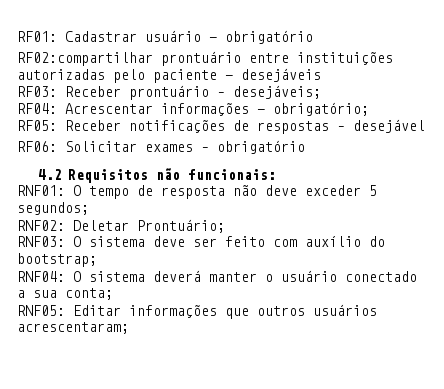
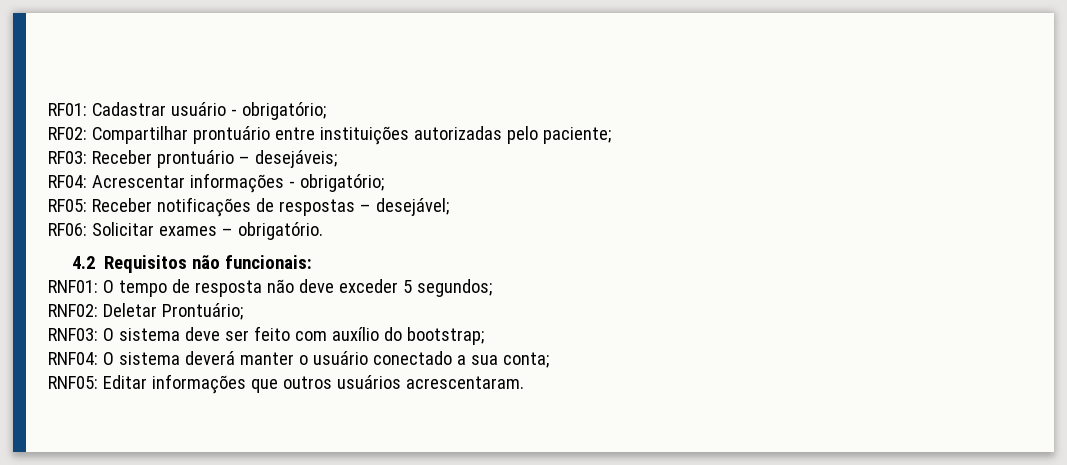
- RF01: Cadastrar usuário - obrigatório
- RF02:compartilhar prontuário entre instituições autorizadas pelo paciente - desejáveis
+ RF01: Cadastrar usuário - obrigatório;
+ RF02: Compartilhar prontuário entre instituições autorizadas pelo paciente;
- RF05: Receber notificações de respostas – desejável
+ RF05: Receber notificações de respostas – desejável;
- RF06: Solicitar exames – obrigatório
+ RF06: Solicitar exames – obrigatório.
- RNF05: Editar informações que outros usuários acrescentaram;
+ RNF05: Editar informações que outros usuários acrescentaram.

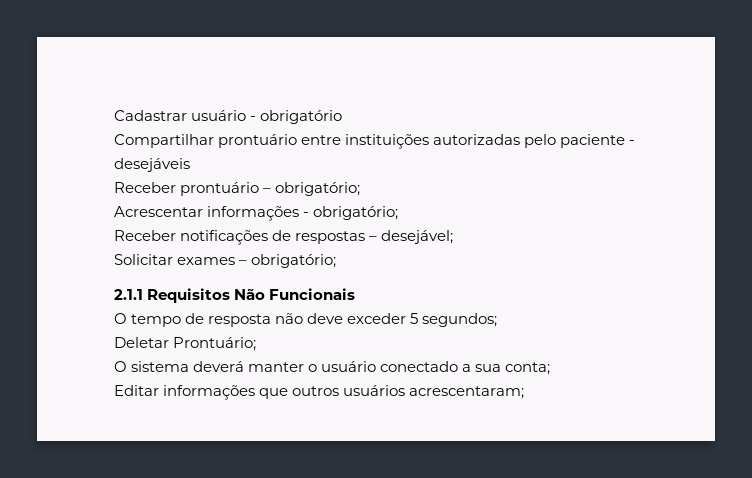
- RF01: Cadastrar usuário - obrigatório;
- RF02: Compartilhar prontuário entre instituições autorizadas pelo paciente;
- RF03: Receber prontuário – desejáveis;
- RF04: Acrescentar informações - obrigatório;
+ Cadastrar usuário - obrigatório
+ Compartilhar prontuário entre instituições autorizadas pelo paciente - desejáveis
+ Receber prontuário – obrigatório;
+ Acrescentar informações - obrigatório;
- RF05: Receber notificações de respostas – desejável;
+ Receber notificações de respostas – desejável;
- RF06: Solicitar exames – obrigatório.
- 4.2 Requisitos não funcionais:
- RNF01: O tempo de resposta não deve exceder 5 segundos;
+ Solicitar exames – obrigatório;
+ 2.1.1 Requisitos Não Funcionais
+ O tempo de resposta não deve exceder 5 segundos;
- RNF02: Deletar Prontuário;
+ Deletar Prontuário;
- RNF03: O sistema deve ser feito com auxílio do bootstrap;
- RNF04: O sistema deverá manter o usuário conectado a sua conta;
+ O sistema deverá manter o usuário conectado a sua conta;
- RNF05: Editar informações que outros usuários acrescentaram.
+ Editar informações que outros usuários acrescentaram;

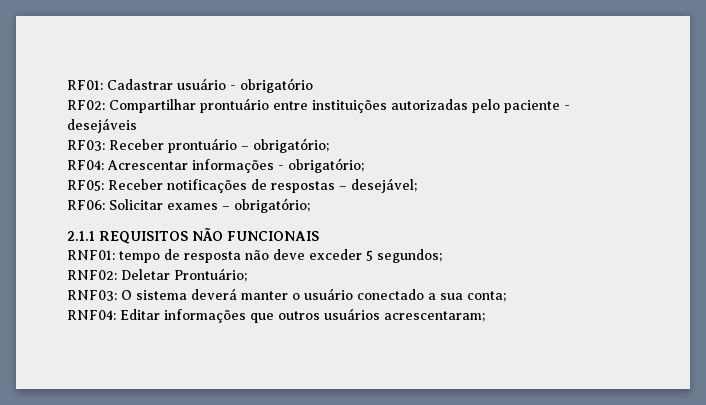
- Cadastrar usuário - obrigatório
+ RF01: Cadastrar usuário - obrigatório
- Compartilhar prontuário entre instituições autorizadas pelo paciente - desejáveis
+ RF02: Compartilhar prontuário entre instituições autorizadas pelo paciente - desejáveis
- Receber prontuário – obrigatório;
+ RF03: Receber prontuário – obrigatório;
- Acrescentar informações - obrigatório;
+ RF04: Acrescentar informações - obrigatório;
- Receber notificações de respostas – desejável;
+ RF05: Receber notificações de respostas – desejável;
- Solicitar exames – obrigatório;
+ RF06: Solicitar exames – obrigatório;
- 2.1.1 Requisitos Não Funcionais
- O tempo de resposta não deve exceder 5 segundos;
+ 2.1.1 REQUISITOS NÃO FUNCIONAIS
+ RNF01: tempo de resposta não deve exceder 5 segundos;
- Deletar Prontuário;
+ RNF02: Deletar Prontuário;
- O sistema deverá manter o usuário conectado a sua conta;
+ RNF03: O sistema deverá manter o usuário conectado a sua conta;
- Editar informações que outros usuários acrescentaram;
+ RNF04: Editar informações que outros usuários acrescentaram;

